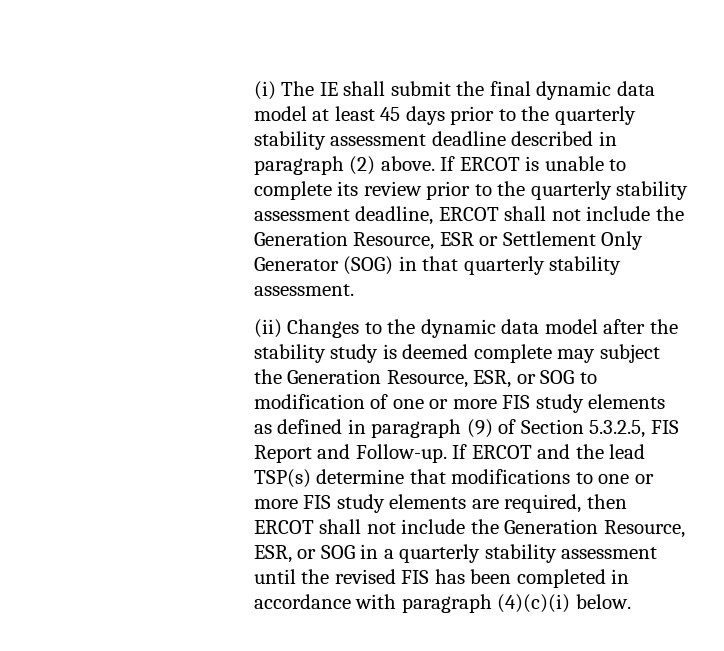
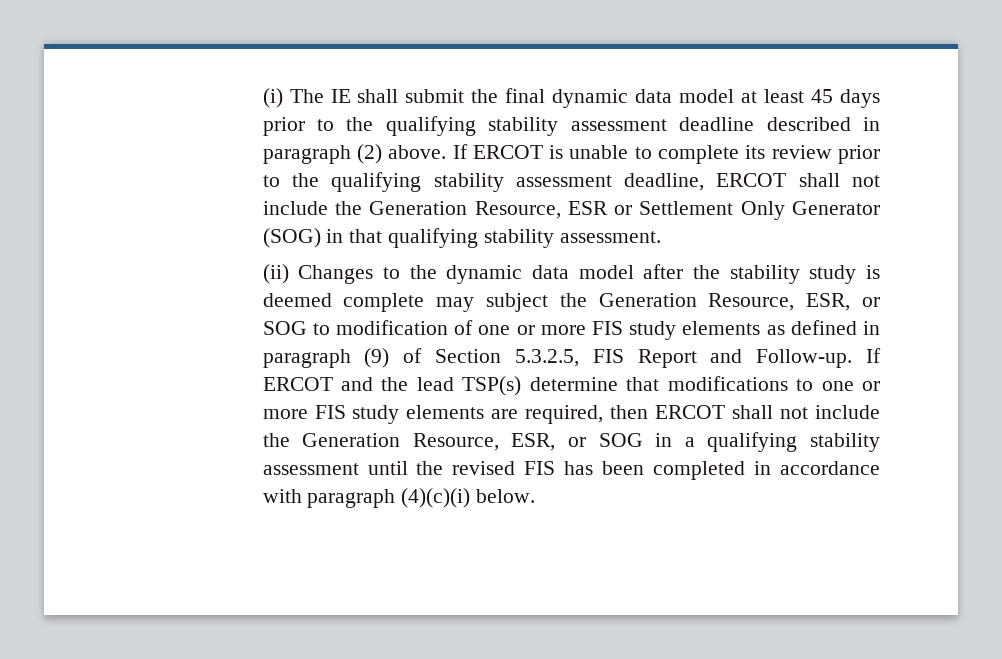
- (i) The IE shall submit the final dynamic data model at least 45 days prior to the quarterly stability assessment deadline described in paragraph (2) above.
+ (i) The IE shall submit the final dynamic data model at least 45 days prior to the qualifying stability assessment deadline described in paragraph (2) above.
- If ERCOT is unable to complete its review prior to the quarterly stability assessment deadline, ERCOT shall not include the Generation Resource, ESR or Settlement Only Generator (SOG) in that quarterly stability assessment.
+ If ERCOT is unable to complete its review prior to the qualifying stability assessment deadline, ERCOT shall not include the Generation Resource, ESR or Settlement Only Generator (SOG) in that qualifying stability assessment.
- If ERCOT and the lead TSP(s) determine that modifications to one or more FIS study elements are required, then ERCOT shall not include the Generation Resource, ESR, or SOG in a quarterly stability assessment until the revised FIS has been completed in accordance with paragraph (4)(c)(i) below.
+ If ERCOT and the lead TSP(s) determine that modifications to one or more FIS study elements are required, then ERCOT shall not include the Generation Resource, ESR, or SOG in a qualifying stability assessment until the revised FIS has been completed in accordance with paragraph (4)(c)(i) below.

